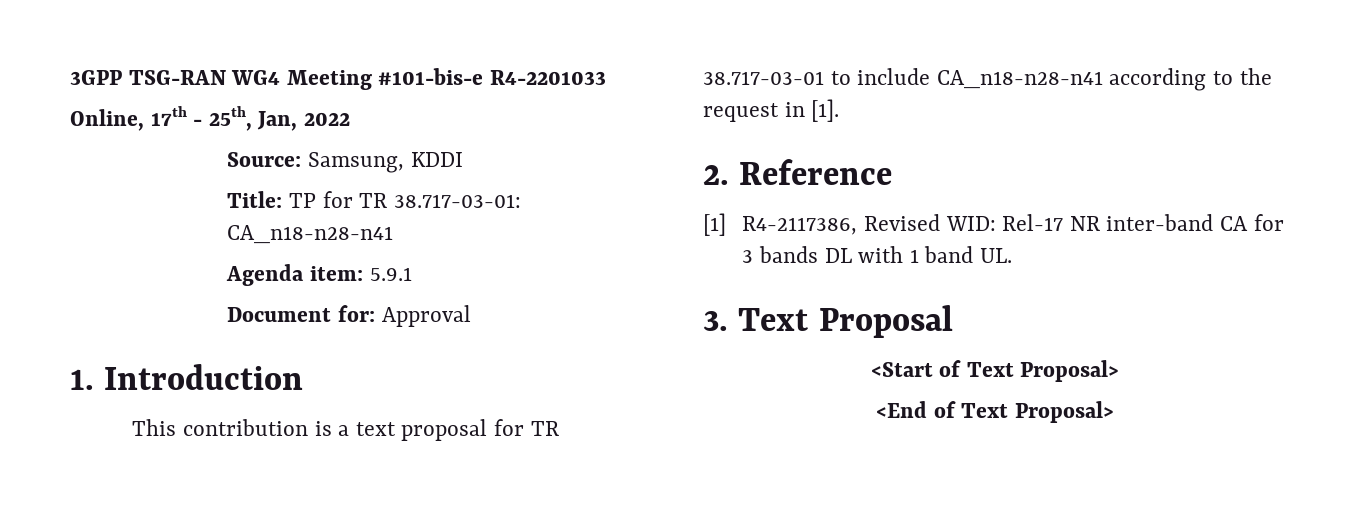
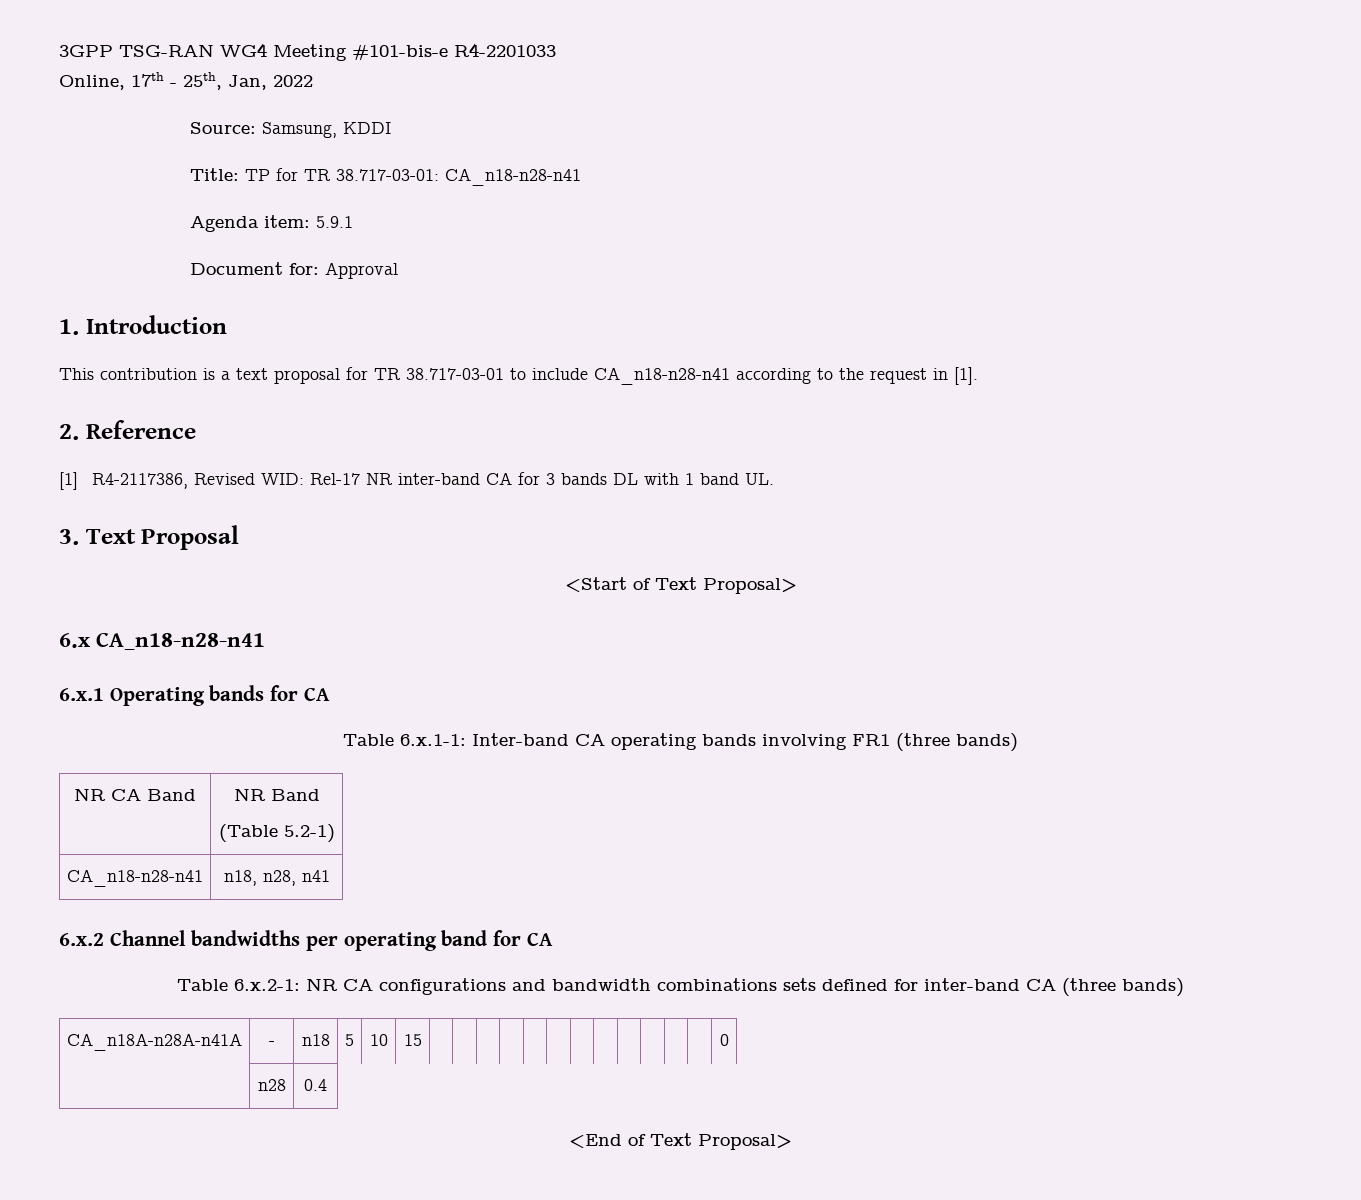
+ 6.x CA_n18-n28-n41
+ 6.x.1 Operating bands for CA
+ Table 6.x.1-1: Inter-band CA operating bands involving FR1 (three bands)
+ NR CA Band | NR Band
+ (Table 5.2-1)
+ CA_n18-n28-n41 | n18, n28, n41
+ 6.x.2 Channel bandwidths per operating band for CA
+ Table 6.x.2-1: NR CA configurations and bandwidth combinations sets defined for inter-band CA (three bands)
+ CA_n18A-n28A-n41A | - | n18 | 5 | 10 | 15 | | | | | | | | | | | | | 0
+ | n28 | 0.4

